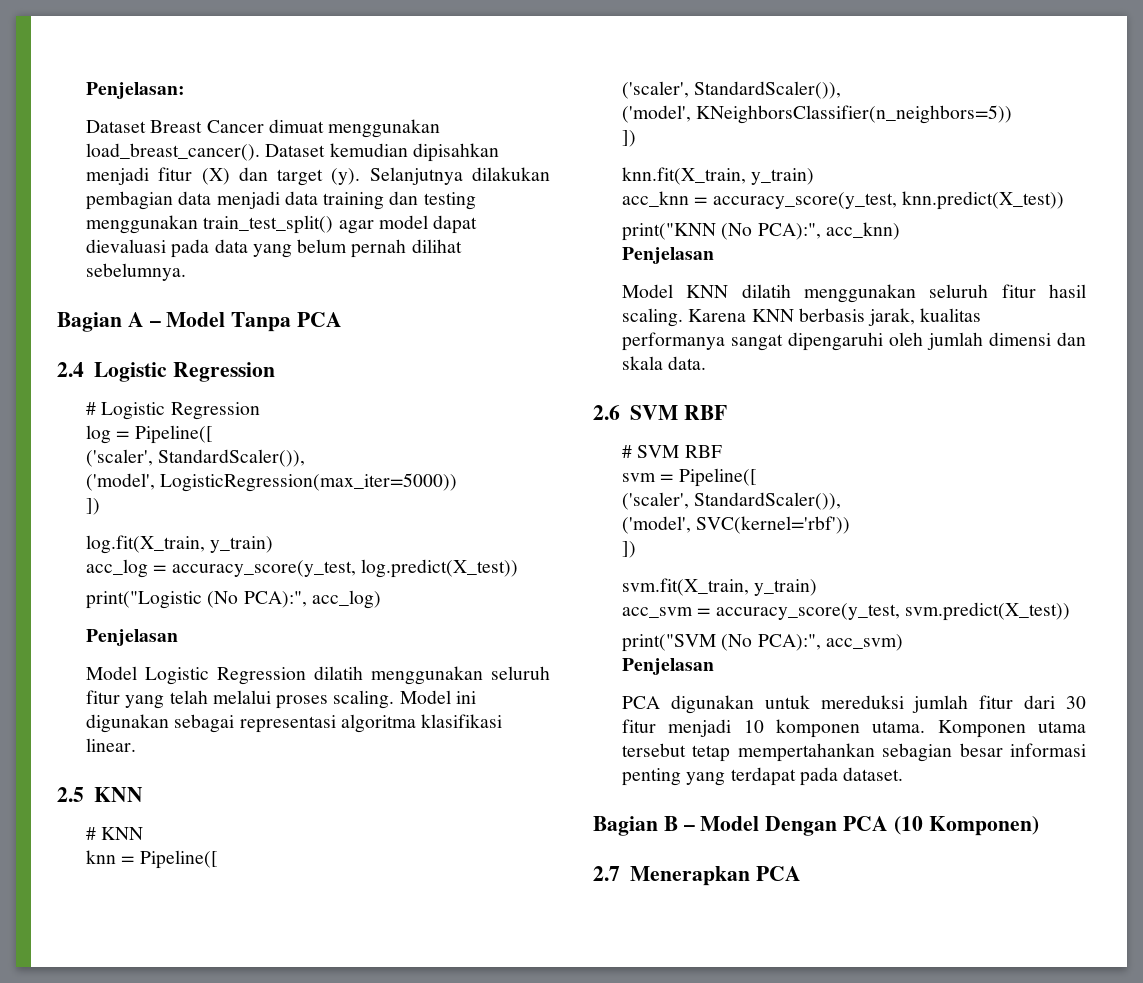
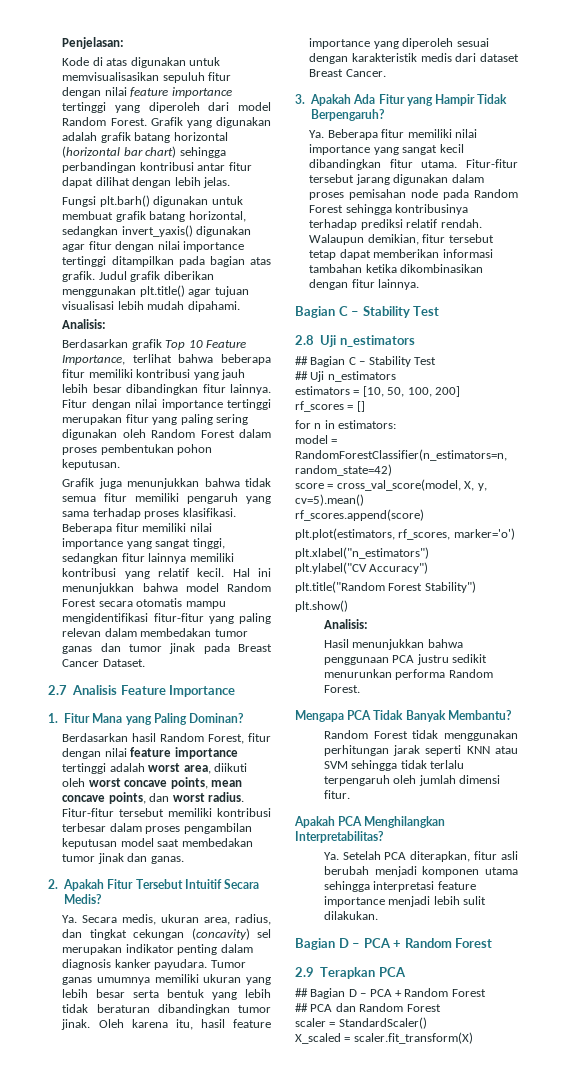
- Dataset Breast Cancer dimuat menggunakan load_breast_cancer(). Dataset kemudian dipisahkan menjadi fitur (X) dan target (y). Selanjutnya dilakukan pembagian data menjadi data training dan testing menggunakan train_test_split() agar model dapat dievaluasi pada data yang belum pernah dilihat sebelumnya.
- Bagian A – Model Tanpa PCA
- 2.4 Logistic Regression
- # Logistic Regression
- log = Pipeline([
- ('scaler', StandardScaler()),
- ('model', LogisticRegression(max_iter=5000))
- ])
- log.fit(X_train, y_train)
- acc_log = accuracy_score(y_test, log.predict(X_test))
- print("Logistic (No PCA):", acc_log)
- Penjelasan
- Model Logistic Regression dilatih menggunakan seluruh fitur yang telah melalui proses scaling. Model ini digunakan sebagai representasi algoritma klasifikasi linear.
- 2.5 KNN
- # KNN
- knn = Pipeline([
- ('scaler', StandardScaler()),
- ('model', KNeighborsClassifier(n_neighbors=5))
- ])
- knn.fit(X_train, y_train)
- acc_knn = accuracy_score(y_test, knn.predict(X_test))
- print("KNN (No PCA):", acc_knn)
- Penjelasan
- Model KNN dilatih menggunakan seluruh fitur hasil scaling. Karena KNN berbasis jarak, kualitas performanya sangat dipengaruhi oleh jumlah dimensi dan skala data.
- 2.6 SVM RBF
- # SVM RBF
- svm = Pipeline([
- ('scaler', StandardScaler()),
- ('model', SVC(kernel='rbf'))
- ])
- svm.fit(X_train, y_train)
- acc_svm = accuracy_score(y_test, svm.predict(X_test))
- print("SVM (No PCA):", acc_svm)
- Penjelasan
- PCA digunakan untuk mereduksi jumlah fitur dari 30 fitur menjadi 10 komponen utama. Komponen utama tersebut tetap mempertahankan sebagian besar informasi penting yang terdapat pada dataset.
- Bagian B – Model Dengan PCA (10 Komponen)
- 2.7 Menerapkan PCA
+ Kode di atas digunakan untuk memvisualisasikan sepuluh fitur dengan nilai feature importance tertinggi yang diperoleh dari model Random Forest. Grafik yang digunakan adalah grafik batang horizontal (horizontal bar chart) sehingga perbandingan kontribusi antar fitur dapat dilihat dengan lebih jelas.
+ Fungsi plt.barh() digunakan untuk membuat grafik batang horizontal, sedangkan invert_yaxis() digunakan agar fitur dengan nilai importance tertinggi ditampilkan pada bagian atas grafik. Judul grafik diberikan menggunakan plt.title() agar tujuan visualisasi lebih mudah dipahami.
+ Analisis:
+ Berdasarkan grafik Top 10 Feature Importance, terlihat bahwa beberapa fitur memiliki kontribusi yang jauh lebih besar dibandingkan fitur lainnya. Fitur dengan nilai importance tertinggi merupakan fitur yang paling sering digunakan oleh Random Forest dalam proses pembentukan pohon keputusan.
+ Grafik juga menunjukkan bahwa tidak semua fitur memiliki pengaruh yang sama terhadap proses klasifikasi. Beberapa fitur memiliki nilai importance yang sangat tinggi, sedangkan fitur lainnya memiliki kontribusi yang relatif kecil. Hal ini menunjukkan bahwa model Random Forest secara otomatis mampu mengidentifikasi fitur-fitur yang paling relevan dalam membedakan tumor ganas dan tumor jinak pada Breast Cancer Dataset.
+ 2.7 Analisis Feature Importance
+ 1. Fitur Mana yang Paling Dominan?
+ Berdasarkan hasil Random Forest, fitur dengan nilai feature importance tertinggi adalah worst area, diikuti oleh worst concave points, mean concave points, dan worst radius. Fitur-fitur tersebut memiliki kontribusi terbesar dalam proses pengambilan keputusan model saat membedakan tumor jinak dan ganas.
+ 2. Apakah Fitur Tersebut Intuitif Secara Medis?
+ Ya. Secara medis, ukuran area, radius, dan tingkat cekungan (concavity) sel merupakan indikator penting dalam diagnosis kanker payudara. Tumor ganas umumnya memiliki ukuran yang lebih besar serta bentuk yang lebih tidak beraturan dibandingkan tumor jinak. Oleh karena itu, hasil feature importance yang diperoleh sesuai dengan karakteristik medis dari dataset Breast Cancer.
+ 3. Apakah Ada Fitur yang Hampir Tidak Berpengaruh?
+ Ya. Beberapa fitur memiliki nilai importance yang sangat kecil dibandingkan fitur utama. Fitur-fitur tersebut jarang digunakan dalam proses pemisahan node pada Random Forest sehingga kontribusinya terhadap prediksi relatif rendah. Walaupun demikian, fitur tersebut tetap dapat memberikan informasi tambahan ketika dikombinasikan dengan fitur lainnya.
+ Bagian C – Stability Test
+ 2.8 Uji n_estimators
+ ## Bagian C – Stability Test
+ ## Uji n_estimators
+ estimators = [10, 50, 100, 200]
+ rf_scores = []
+ for n in estimators:
+ model = RandomForestClassifier(n_estimators=n, random_state=42)
+ score = cross_val_score(model, X, y, cv=5).mean()
+ rf_scores.append(score)
+ plt.plot(estimators, rf_scores, marker='o')
+ plt.xlabel("n_estimators")
+ plt.ylabel("CV Accuracy")
+ plt.title("Random Forest Stability")
+ plt.show()
+ Analisis:
+ Hasil menunjukkan bahwa penggunaan PCA justru sedikit menurunkan performa Random Forest.
+ Mengapa PCA Tidak Banyak Membantu?
+ Random Forest tidak menggunakan perhitungan jarak seperti KNN atau SVM sehingga tidak terlalu terpengaruh oleh jumlah dimensi fitur.
+ Apakah PCA Menghilangkan Interpretabilitas?
+ Ya. Setelah PCA diterapkan, fitur asli berubah menjadi komponen utama sehingga interpretasi feature importance menjadi lebih sulit dilakukan.
+ Bagian D – PCA + Random Forest
+ 2.9 Terapkan PCA
+ ## Bagian D – PCA + Random Forest
+ ## PCA dan Random Forest
+ scaler = StandardScaler()
+ X_scaled = scaler.fit_transform(X)

